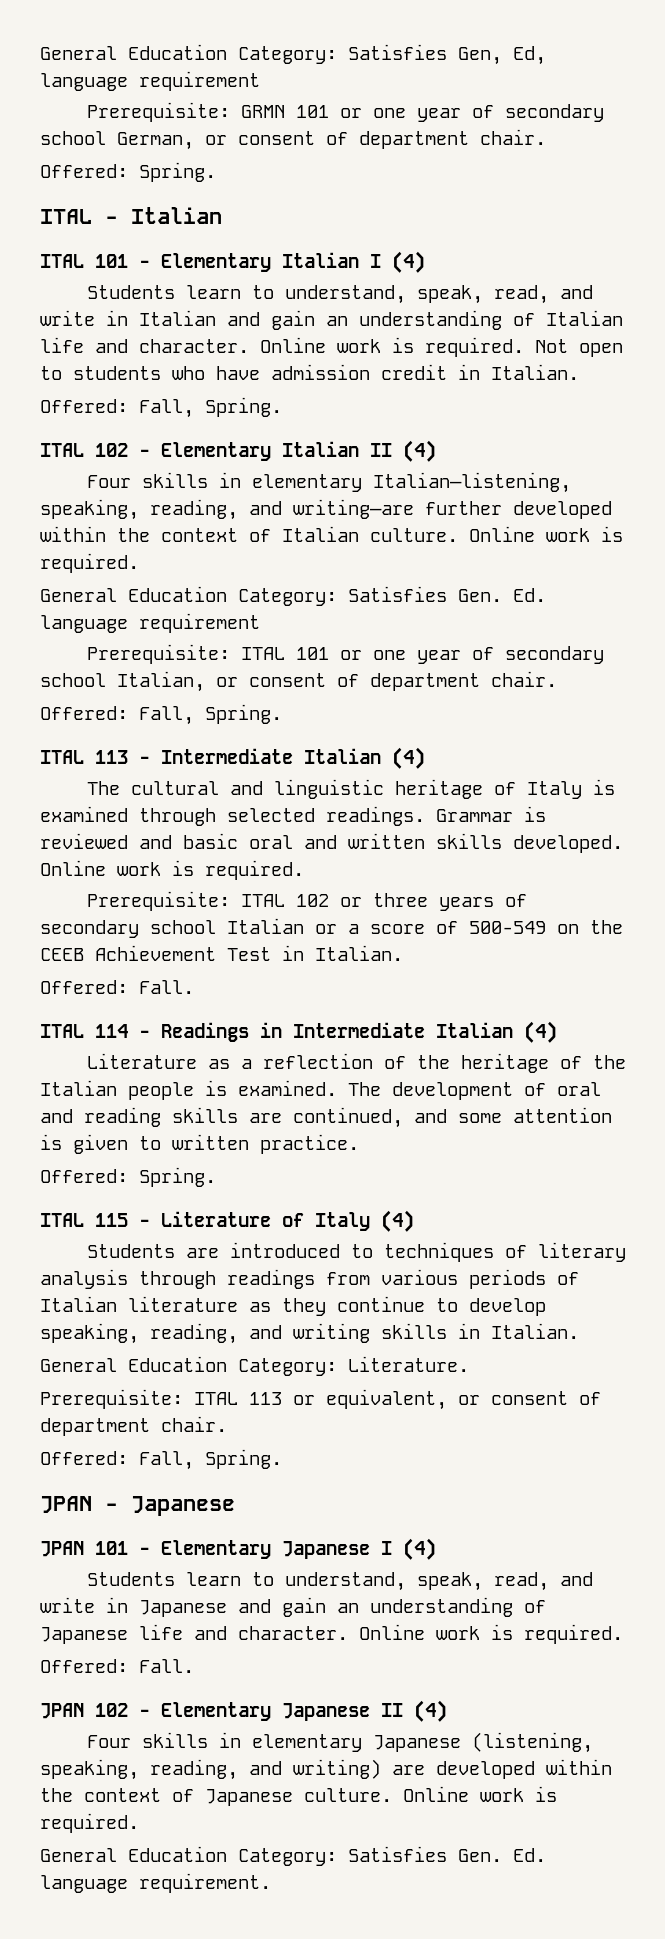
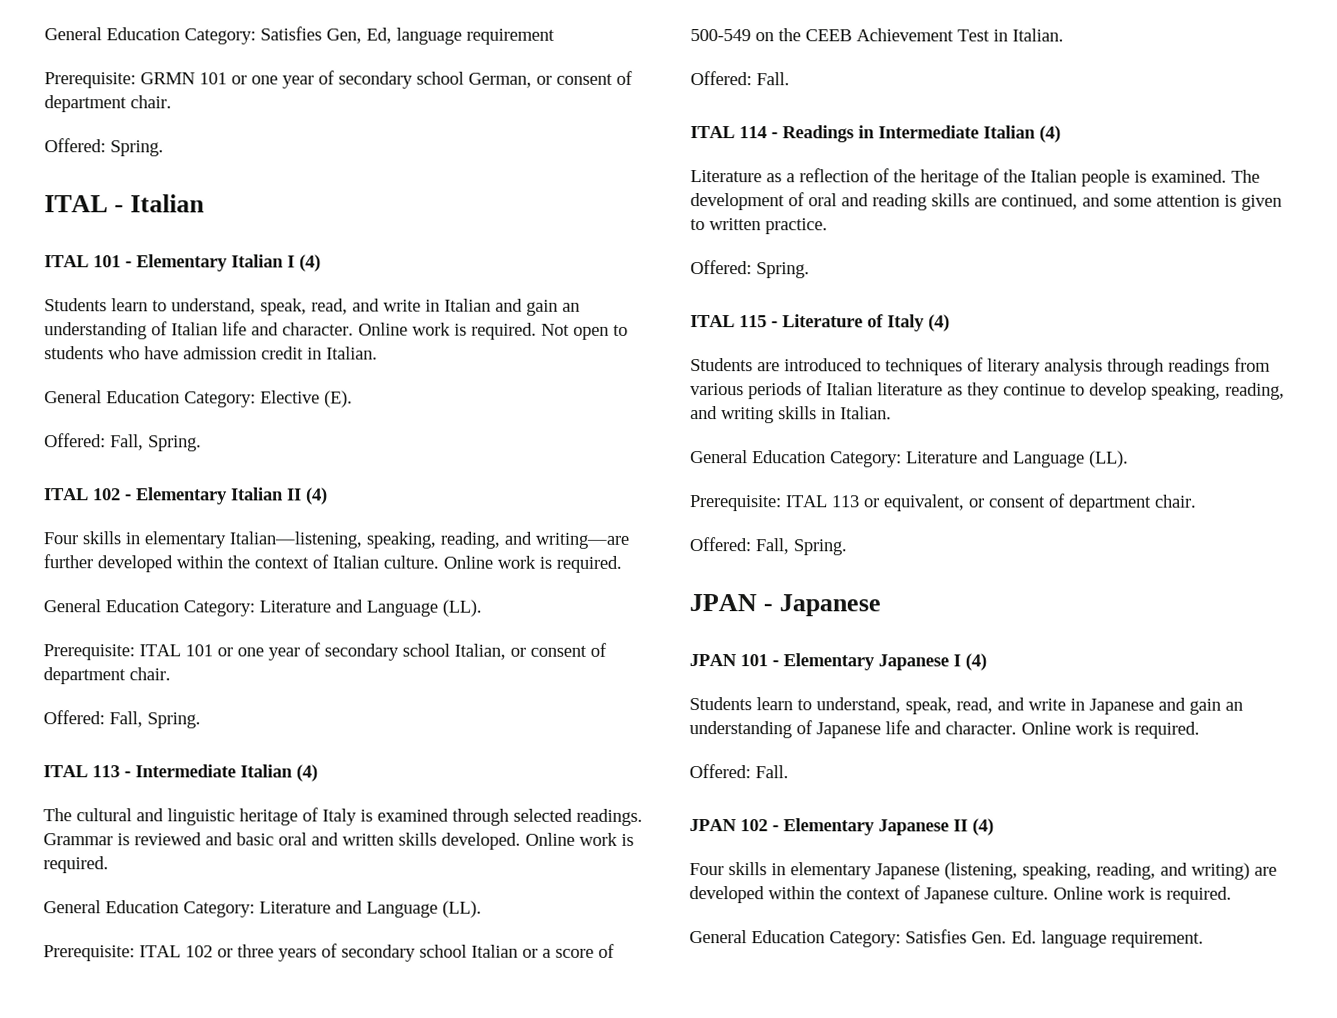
+ General Education Category: Elective (E).
  Four skills in elementary Italian—listening, speaking, reading, and writing—are further developed within the context of Italian culture. Online work is required.
- General Education Category: Satisfies Gen. Ed. language requirement
+ General Education Category: Literature and Language (LL).
  Grammar is reviewed and basic oral and written skills developed. Online work is required.
+ General Education Category: Literature and Language (LL).
  Students are introduced to techniques of literary analysis through readings from various periods of Italian literature as they continue to develop speaking, reading, and writing skills in Italian.
- General Education Category: Literature.
+ General Education Category: Literature and Language (LL).

